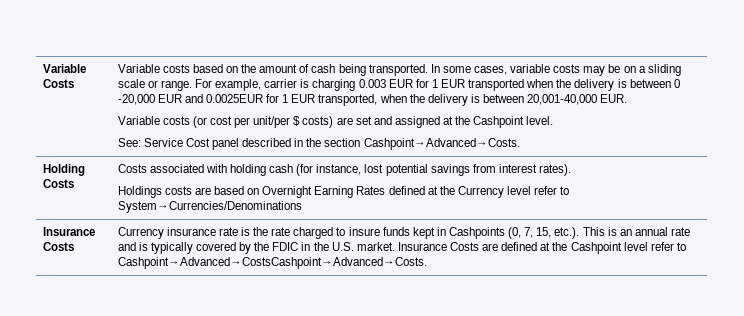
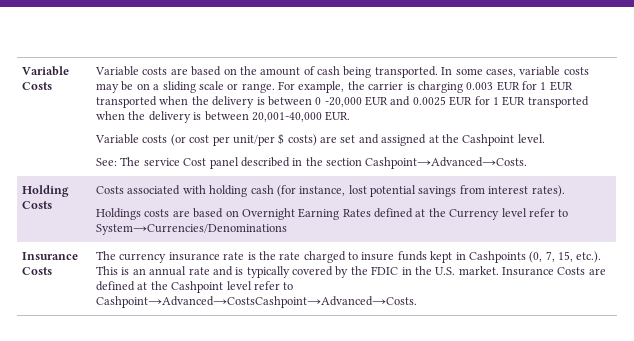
- Variable costs based on the amount of cash being transported.
+ Variable costs are based on the amount of cash being transported.
- For example, carrier is charging 0.003 EUR for 1 EUR transported when the delivery is between 0 -20,000 EUR and 0.0025EUR for 1 EUR transported, when the delivery is between 20,001-40,000 EUR.
+ For example, the carrier is charging 0.003 EUR for 1 EUR transported when the delivery is between 0 -20,000 EUR and 0.0025 EUR for 1 EUR transported when the delivery is between 20,001-40,000 EUR.
- See: Service Cost panel described in the section Cashpoint→Advanced→Costs.
+ See: The service Cost panel described in the section Cashpoint→Advanced→Costs.
- Currency insurance rate is the rate charged to insure funds kept in Cashpoints (0, 7, 15, etc.). This is an annual rate and is typically covered by the FDIC in the U.S. market.
+ The currency insurance rate is the rate charged to insure funds kept in Cashpoints (0, 7, 15, etc.). This is an annual rate and is typically covered by the FDIC in the U.S. market.

